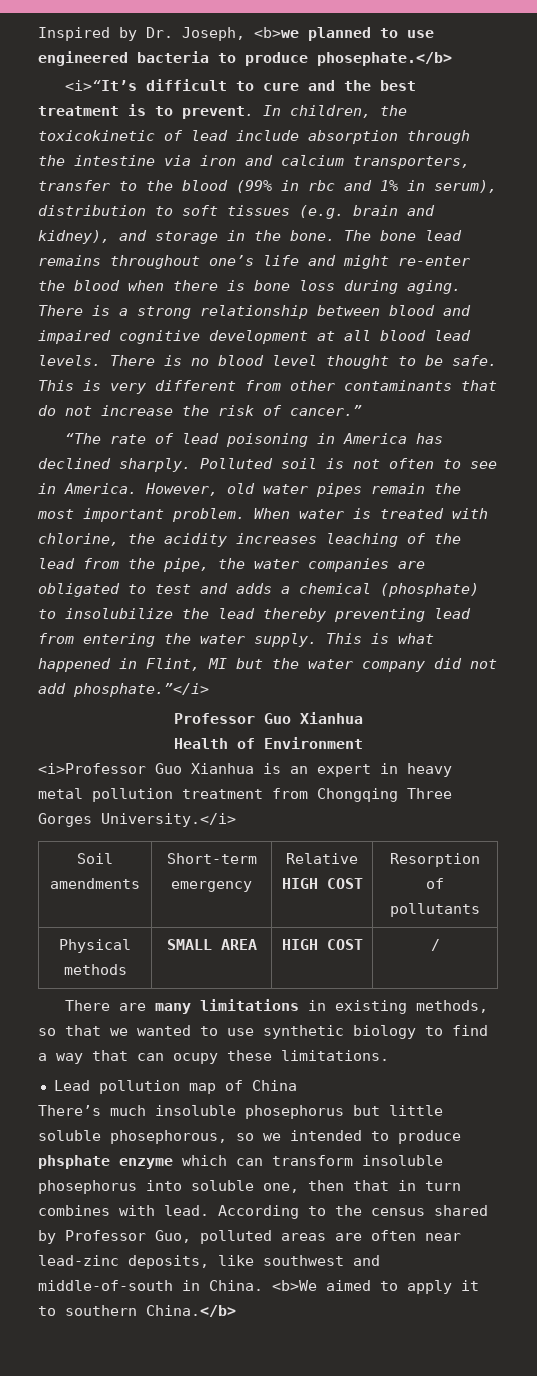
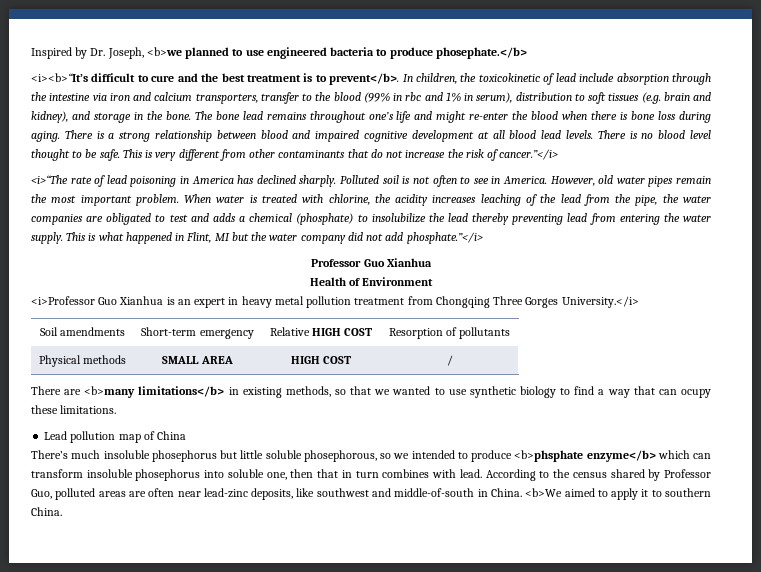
- <i>“It’s difficult to cure and the best treatment is to prevent.
+ <i><b>“It’s difficult to cure and the best treatment is to prevent</b>.
- This is very different from other contaminants that do not increase the risk of cancer.”
- “The rate of lead poisoning in America has declined sharply.
+ This is very different from other contaminants that do not increase the risk of cancer.”</i>
+ <i>“The rate of lead poisoning in America has declined sharply.
- There are many limitations in existing methods, so that we wanted to use synthetic biology to find a way that can ocupy these limitations.
+ There are <b>many limitations</b> in existing methods, so that we wanted to use synthetic biology to find a way that can ocupy these limitations.
- There’s much insoluble phosephorus but little soluble phosephorous, so we intended to produce phsphate enzyme which can transform insoluble phosephorus into soluble one, then that in turn combines with lead.
+ There’s much insoluble phosephorus but little soluble phosephorous, so we intended to produce <b>phsphate enzyme</b> which can transform insoluble phosephorus into soluble one, then that in turn combines with lead.
- <b>We aimed to apply it to southern China.</b>
+ <b>We aimed to apply it to southern China.

